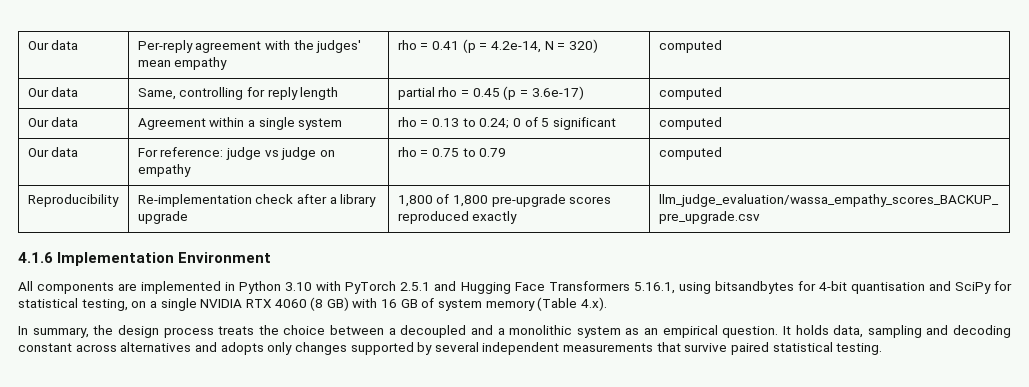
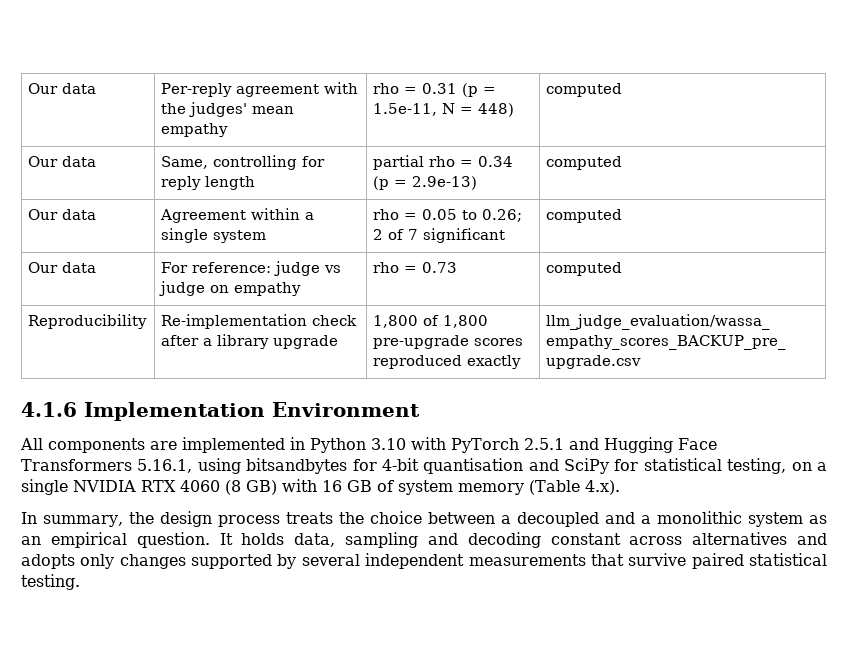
- Our data | Per-reply agreement with the judges' mean empathy | rho = 0.41 (p = 4.2e-14, N = 320) | computed
+ Our data | Per-reply agreement with the judges' mean empathy | rho = 0.31 (p = 1.5e-11, N = 448) | computed
- Our data | Same, controlling for reply length | partial rho = 0.45 (p = 3.6e-17) | computed
+ Our data | Same, controlling for reply length | partial rho = 0.34 (p = 2.9e-13) | computed
- Our data | Agreement within a single system | rho = 0.13 to 0.24; 0 of 5 significant | computed
+ Our data | Agreement within a single system | rho = 0.05 to 0.26; 2 of 7 significant | computed
- Our data | For reference: judge vs judge on empathy | rho = 0.75 to 0.79 | computed
+ Our data | For reference: judge vs judge on empathy | rho = 0.73 | computed

